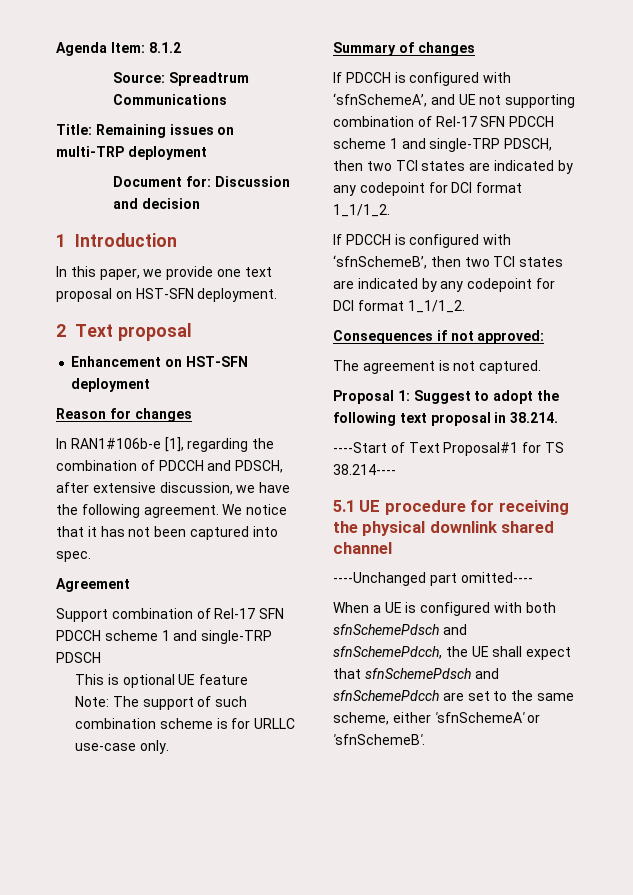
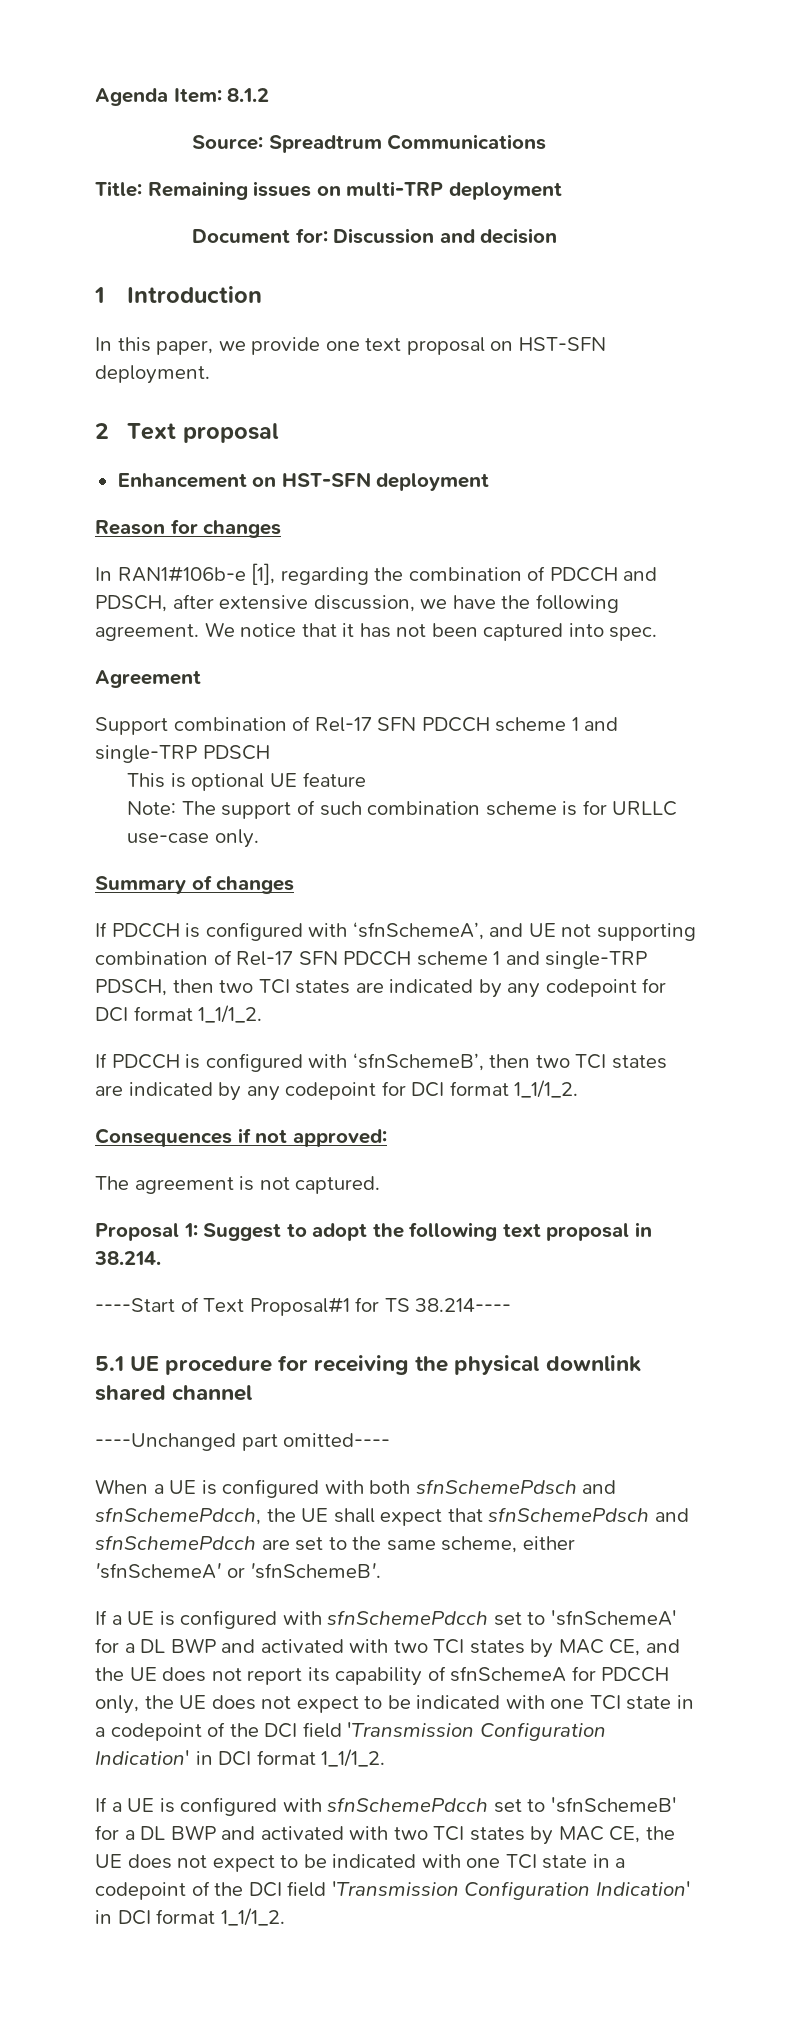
+ If a UE is configured with sfnSchemePdcch set to 'sfnSchemeA' for a DL BWP and activated with two TCI states by MAC CE, and the UE does not report its capability of sfnSchemeA for PDCCH only, the UE does not expect to be indicated with one TCI state in a codepoint of the DCI field 'Transmission Configuration Indication' in DCI format 1_1/1_2.
+ If a UE is configured with sfnSchemePdcch set to 'sfnSchemeB' for a DL BWP and activated with two TCI states by MAC CE, the UE does not expect to be indicated with one TCI state in a codepoint of the DCI field 'Transmission Configuration Indication' in DCI format 1_1/1_2.

